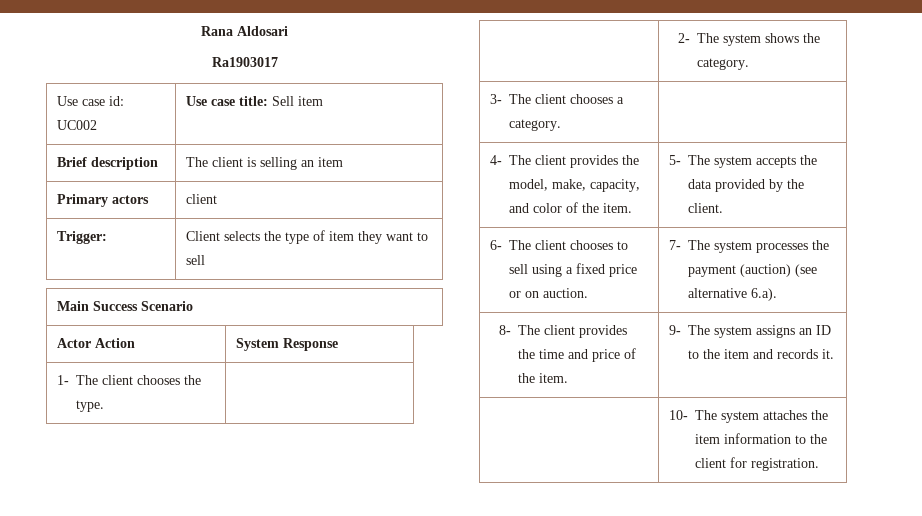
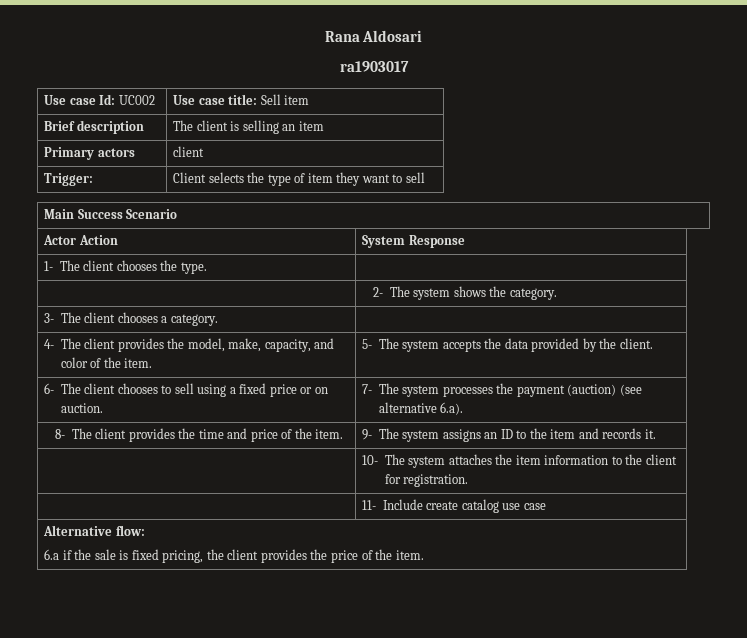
- Ra1903017
- Use case id: UC002 | Use case title: Sell item
+ ra1903017
+ Use case Id: UC002 | Use case title: Sell item
+ | 11- Include create catalog use case
+ Alternative flow:
+ 6.a if the sale is fixed pricing, the client provides the price of the item.

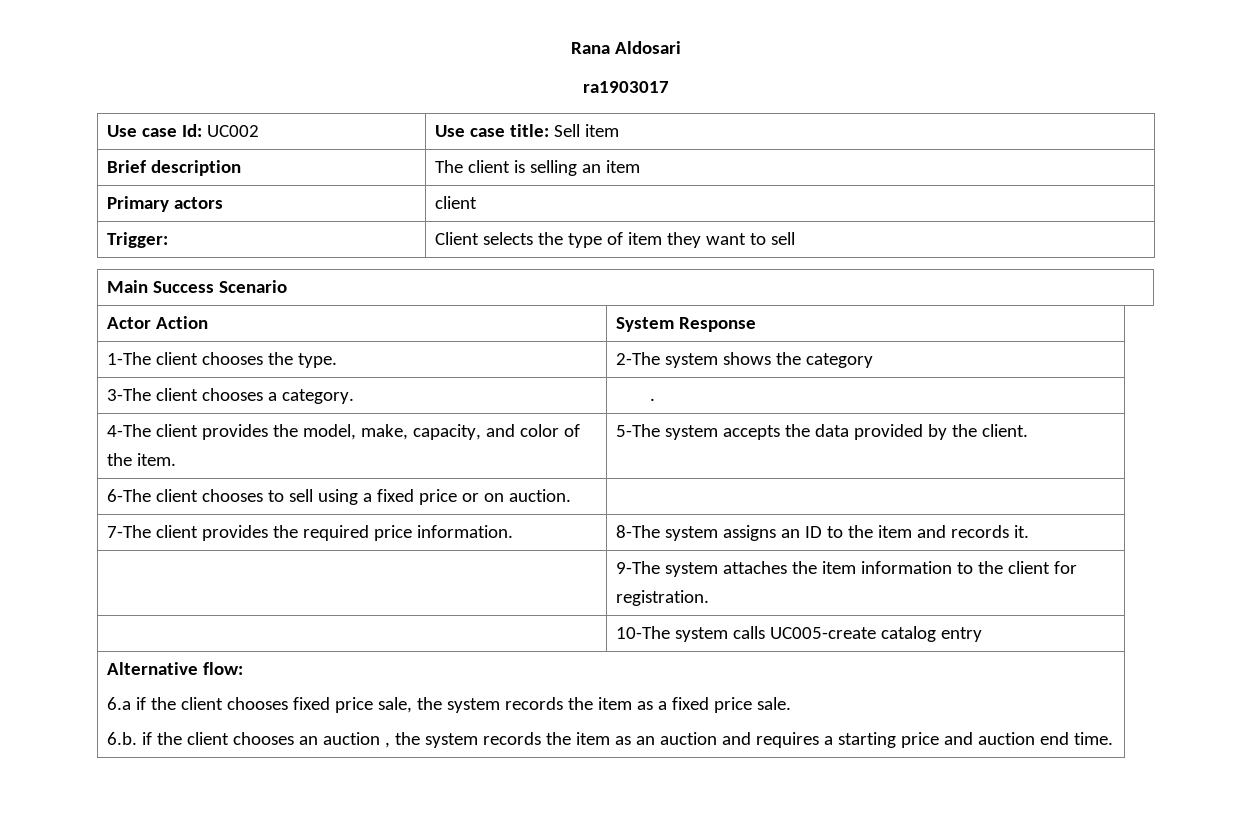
- 1- The client chooses the type. |
- | 2- The system shows the category.
- 3- The client chooses a category. |
- 4- The client provides the model, make, capacity, and color of the item. | 5- The system accepts the data provided by the client.
+ 1-The client chooses the type. | 2-The system shows the category
+ 3-The client chooses a category. | .
+ 4-The client provides the model, make, capacity, and color of the item. | 5-The system accepts the data provided by the client.
- 6- The client chooses to sell using a fixed price or on auction. | 7- The system processes the payment (auction) (see alternative 6.a).
- 8- The client provides the time and price of the item. | 9- The system assigns an ID to the item and records it.
+ 6-The client chooses to sell using a fixed price or on auction. |
+ 7-The client provides the required price information. | 8-The system assigns an ID to the item and records it.
- | 10- The system attaches the item information to the client for registration.
+ | 9-The system attaches the item information to the client for registration.
- | 11- Include create catalog use case
+ | 10-The system calls UC005-create catalog entry
- 6.a if the sale is fixed pricing, the client provides the price of the item.
+ 6.a if the client chooses fixed price sale, the system records the item as a fixed price sale.
+ 6.b. if the client chooses an auction , the system records the item as an auction and requires a starting price and auction end time.

